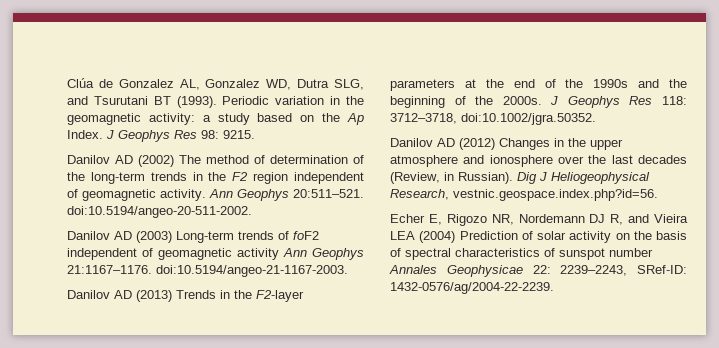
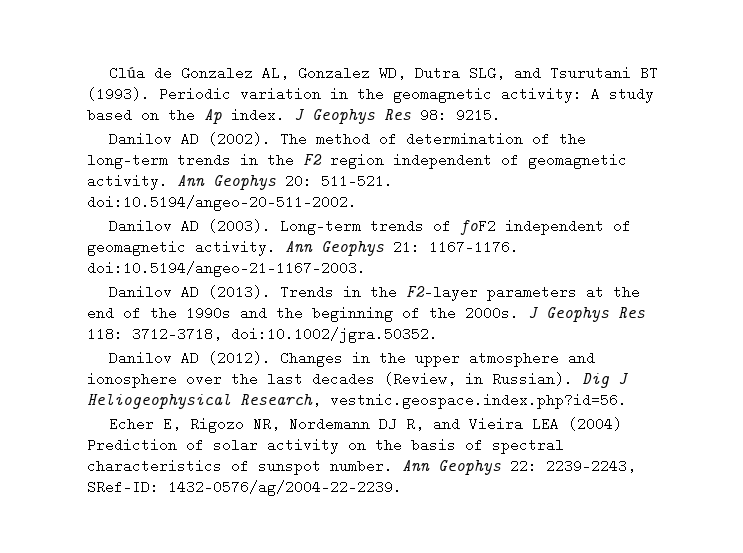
- Periodic variation in the geomagnetic activity: a study based on the Ap Index.
+ Periodic variation in the geomagnetic activity: A study based on the Ap index.
- Danilov AD (2002) The method of determination of the long-term trends in the F2 region independent of geomagnetic activity.
+ Danilov AD (2002). The method of determination of the long-term trends in the F2 region independent of geomagnetic activity.
- Ann Geophys 20:511–521. doi:10.5194/angeo-20-511-2002.
+ Ann Geophys 20: 511–521. doi:10.5194/angeo-20-511-2002.
- Danilov AD (2003) Long-term trends of foF2 independent of geomagnetic activity Ann Geophys 21:1167–1176. doi:10.5194/angeo-21-1167-2003.
+ Danilov AD (2003). Long-term trends of foF2 independent of geomagnetic activity. Ann Geophys 21: 1167–1176. doi:10.5194/angeo-21-1167-2003.
- Danilov AD (2013) Trends in the F2-layer parameters at the end of the 1990s and the beginning of the 2000s.
+ Danilov AD (2013). Trends in the F2-layer parameters at the end of the 1990s and the beginning of the 2000s.
- Danilov AD (2012) Changes in the upper atmosphere and ionosphere over the last decades (Review, in Russian).
+ Danilov AD (2012). Changes in the upper atmosphere and ionosphere over the last decades (Review, in Russian).
- Echer E, Rigozo NR, Nordemann DJ R, and Vieira LEA (2004) Prediction of solar activity on the basis of spectral characteristics of sunspot number Annales Geophysicae 22: 2239–2243, SRef-ID: 1432-0576/ag/2004-22-2239.
+ Echer E, Rigozo NR, Nordemann DJ R, and Vieira LEA (2004) Prediction of solar activity on the basis of spectral characteristics of sunspot number. Ann Geophys 22: 2239–2243, SRef-ID: 1432-0576/ag/2004-22-2239.

